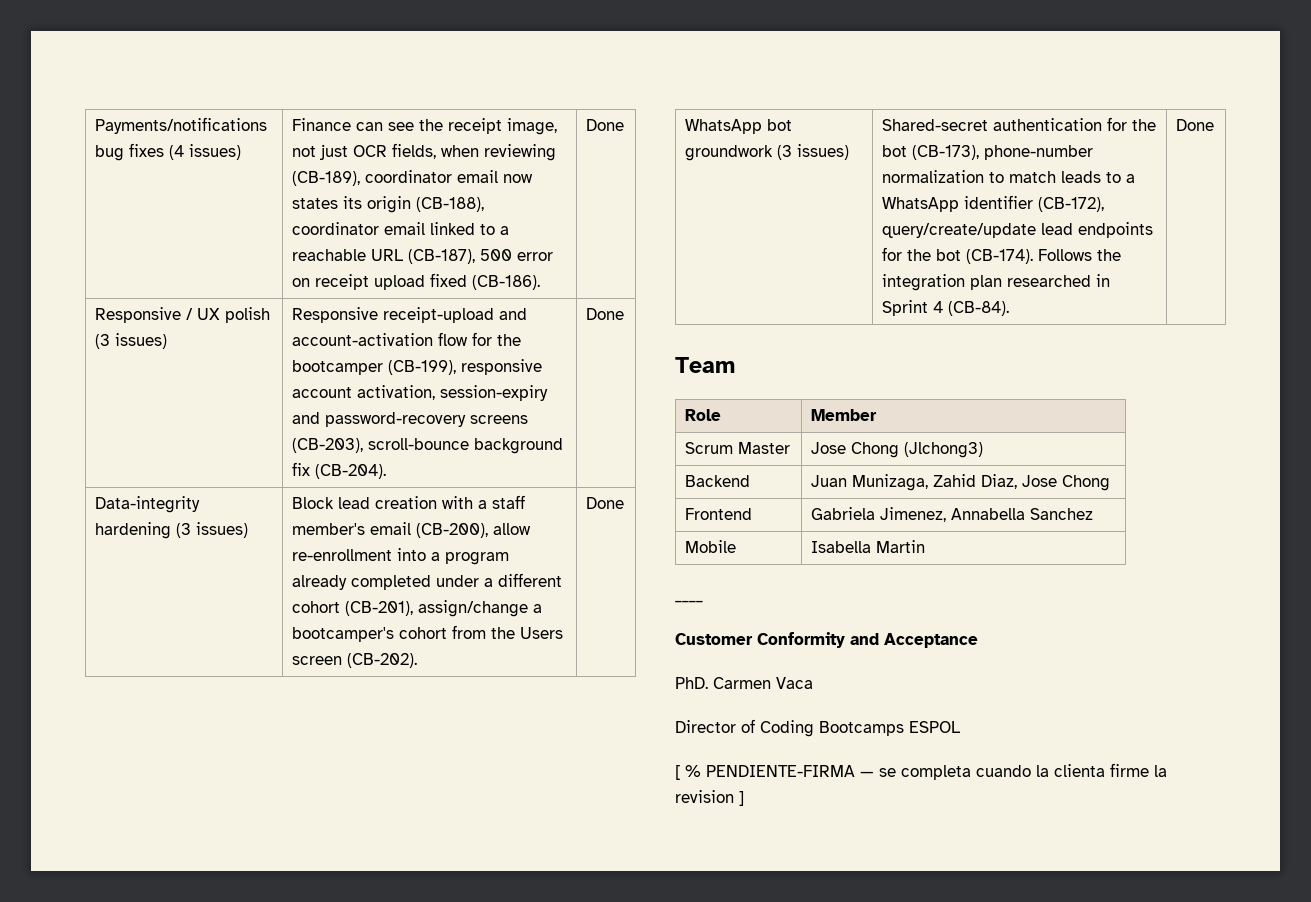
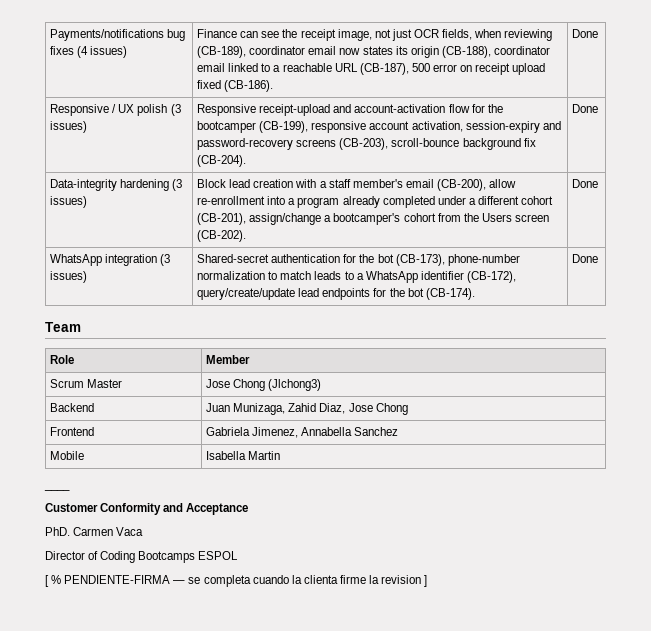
- WhatsApp bot groundwork (3 issues) | Shared-secret authentication for the bot (CB-173), phone-number normalization to match leads to a WhatsApp identifier (CB-172), query/create/update lead endpoints for the bot (CB-174). Follows the integration plan researched in Sprint 4 (CB-84). | Done
+ WhatsApp integration (3 issues) | Shared-secret authentication for the bot (CB-173), phone-number normalization to match leads to a WhatsApp identifier (CB-172), query/create/update lead endpoints for the bot (CB-174). | Done

